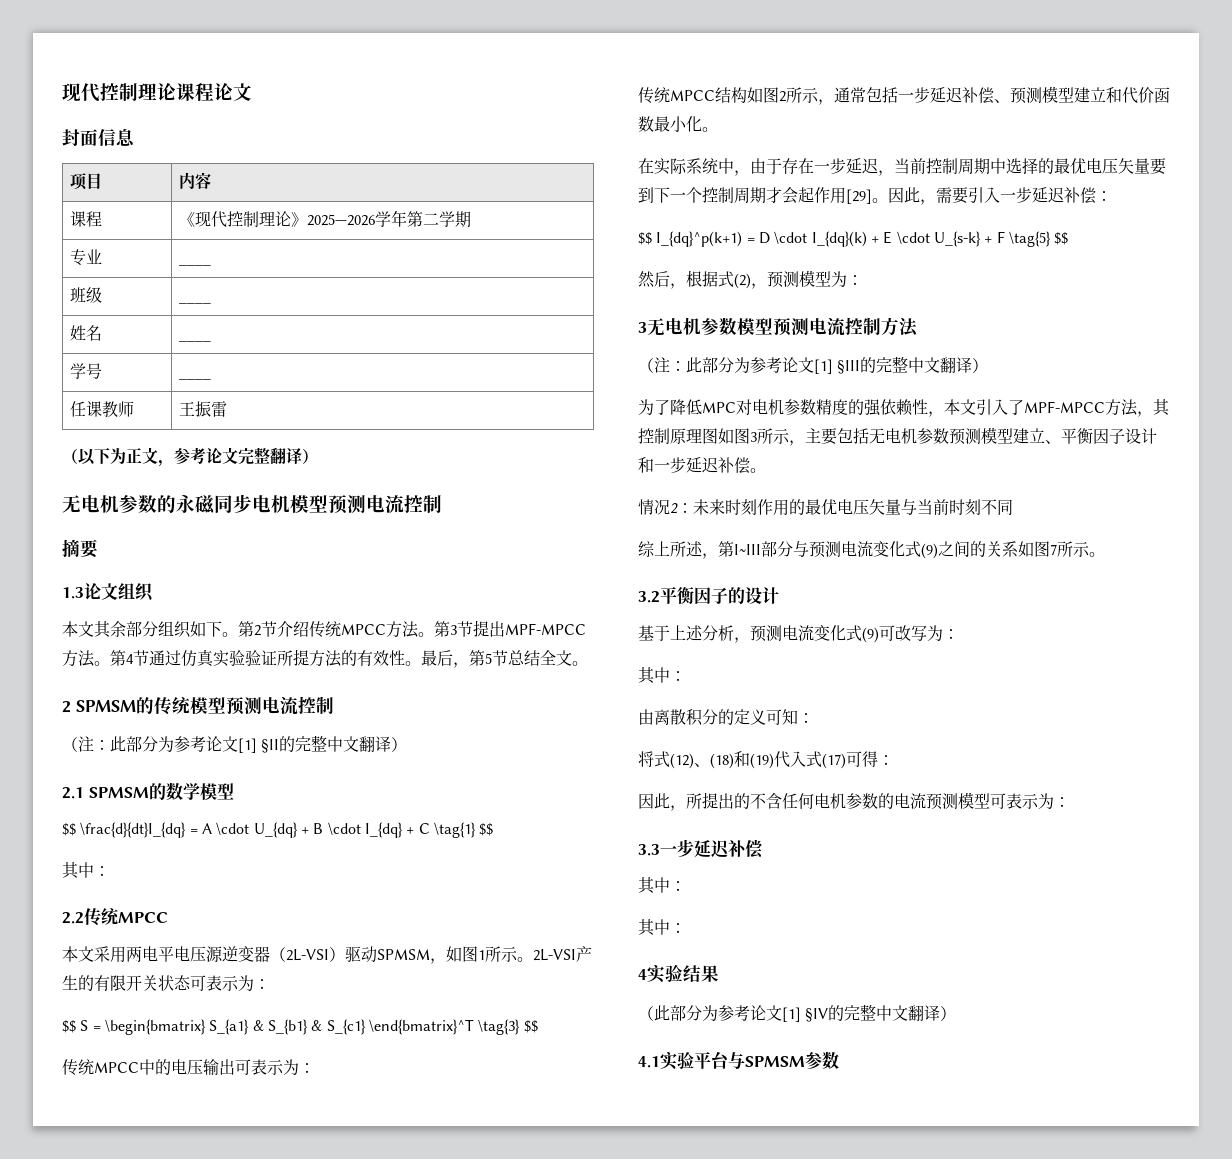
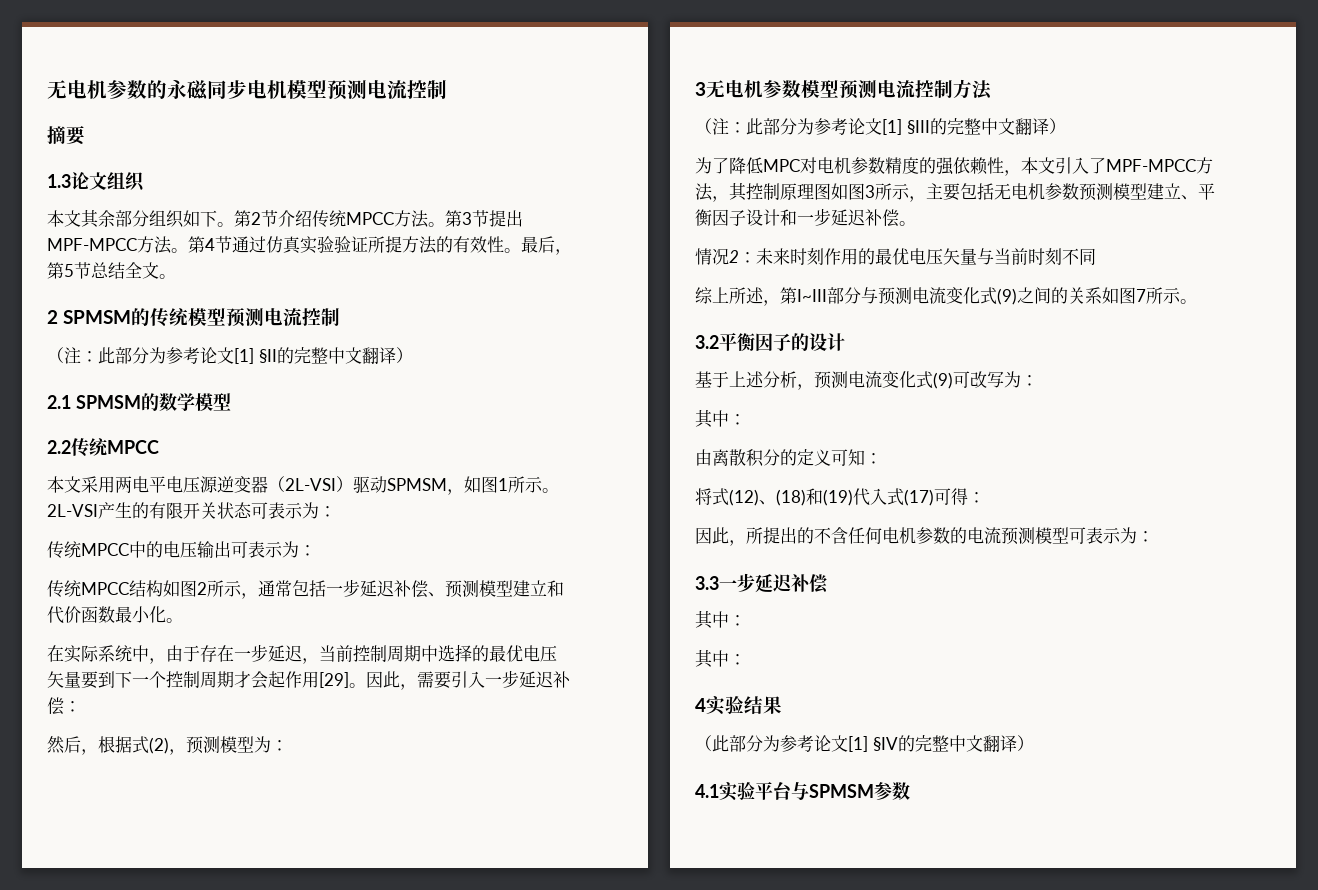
- 现代控制理论课程论文
- 封面信息
- 项目 | 内容
- 课程 | 《现代控制理论》2025—2026学年第二学期
- 专业 | ____
- 班级 | ____
- 姓名 | ____
- 学号 | ____
- 任课教师 | 王振雷
- （以下为正文，参考论文完整翻译）
- $$ \frac{d}{dt}I_{dq} = A \cdot U_{dq} + B \cdot I_{dq} + C \tag{1} $$
- 其中：
- $$ S = \begin{bmatrix} S_{a1} & S_{b1} & S_{c1} \end{bmatrix}^T \tag{3} $$
- $$ I_{dq}^p(k+1) = D \cdot I_{dq}(k) + E \cdot U_{s-k} + F \tag{5} $$

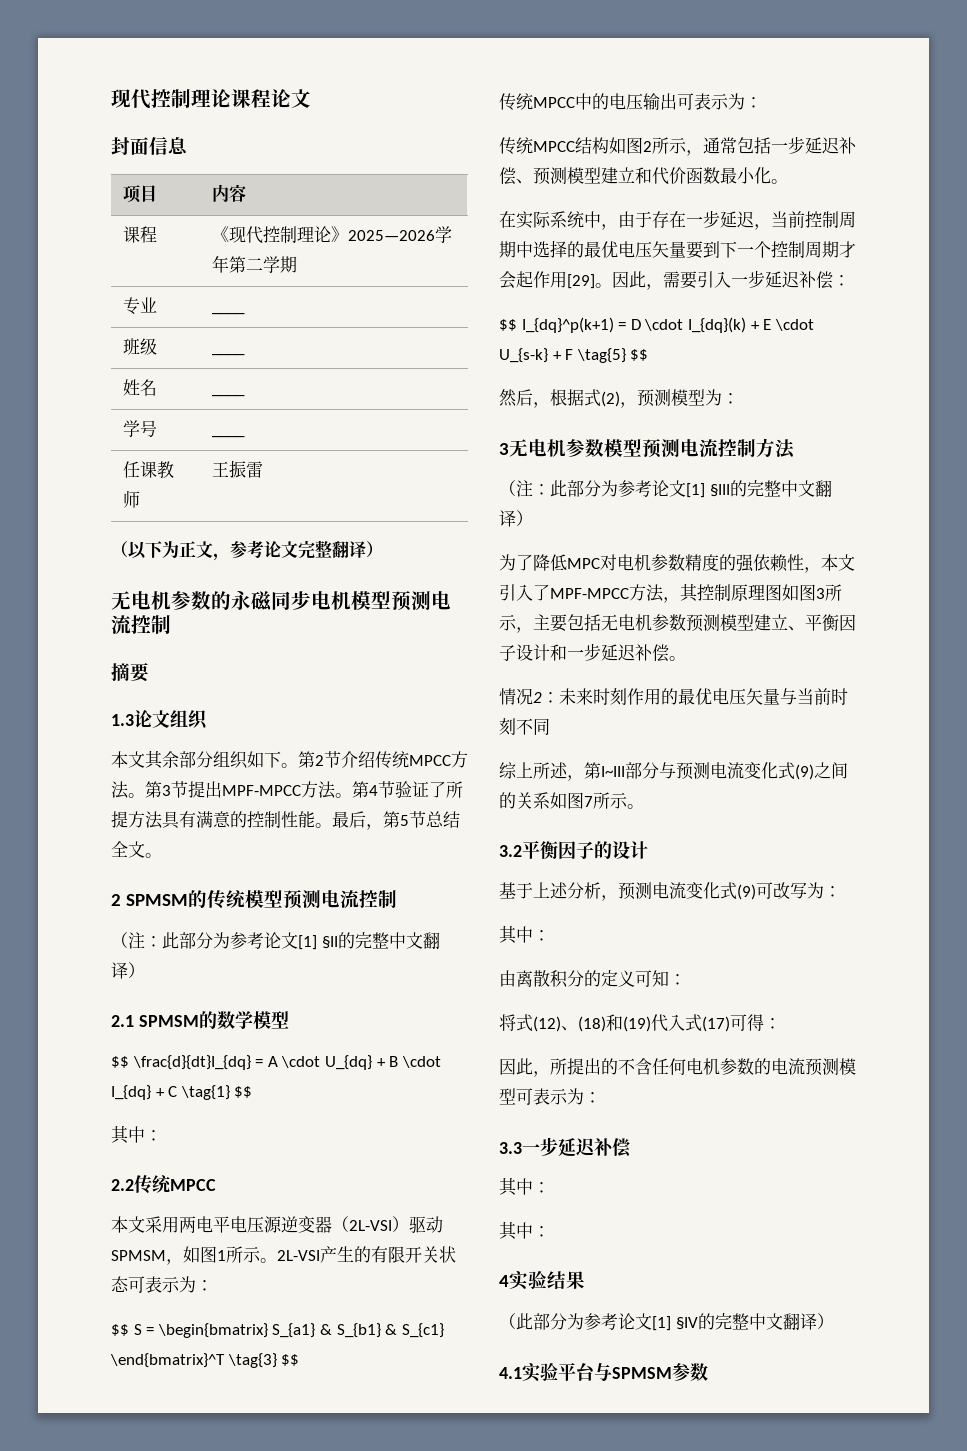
+ 现代控制理论课程论文
+ 封面信息
+ 项目 | 内容
+ 课程 | 《现代控制理论》2025—2026学年第二学期
+ 专业 | ____
+ 班级 | ____
+ 姓名 | ____
+ 学号 | ____
+ 任课教师 | 王振雷
+ （以下为正文，参考论文完整翻译）
- 第4节通过仿真实验验证所提方法的有效性。
+ 第4节验证了所提方法具有满意的控制性能。
+ $$ \frac{d}{dt}I_{dq} = A \cdot U_{dq} + B \cdot I_{dq} + C \tag{1} $$
+ 其中：
+ $$ S = \begin{bmatrix} S_{a1} & S_{b1} & S_{c1} \end{bmatrix}^T \tag{3} $$
+ $$ I_{dq}^p(k+1) = D \cdot I_{dq}(k) + E \cdot U_{s-k} + F \tag{5} $$

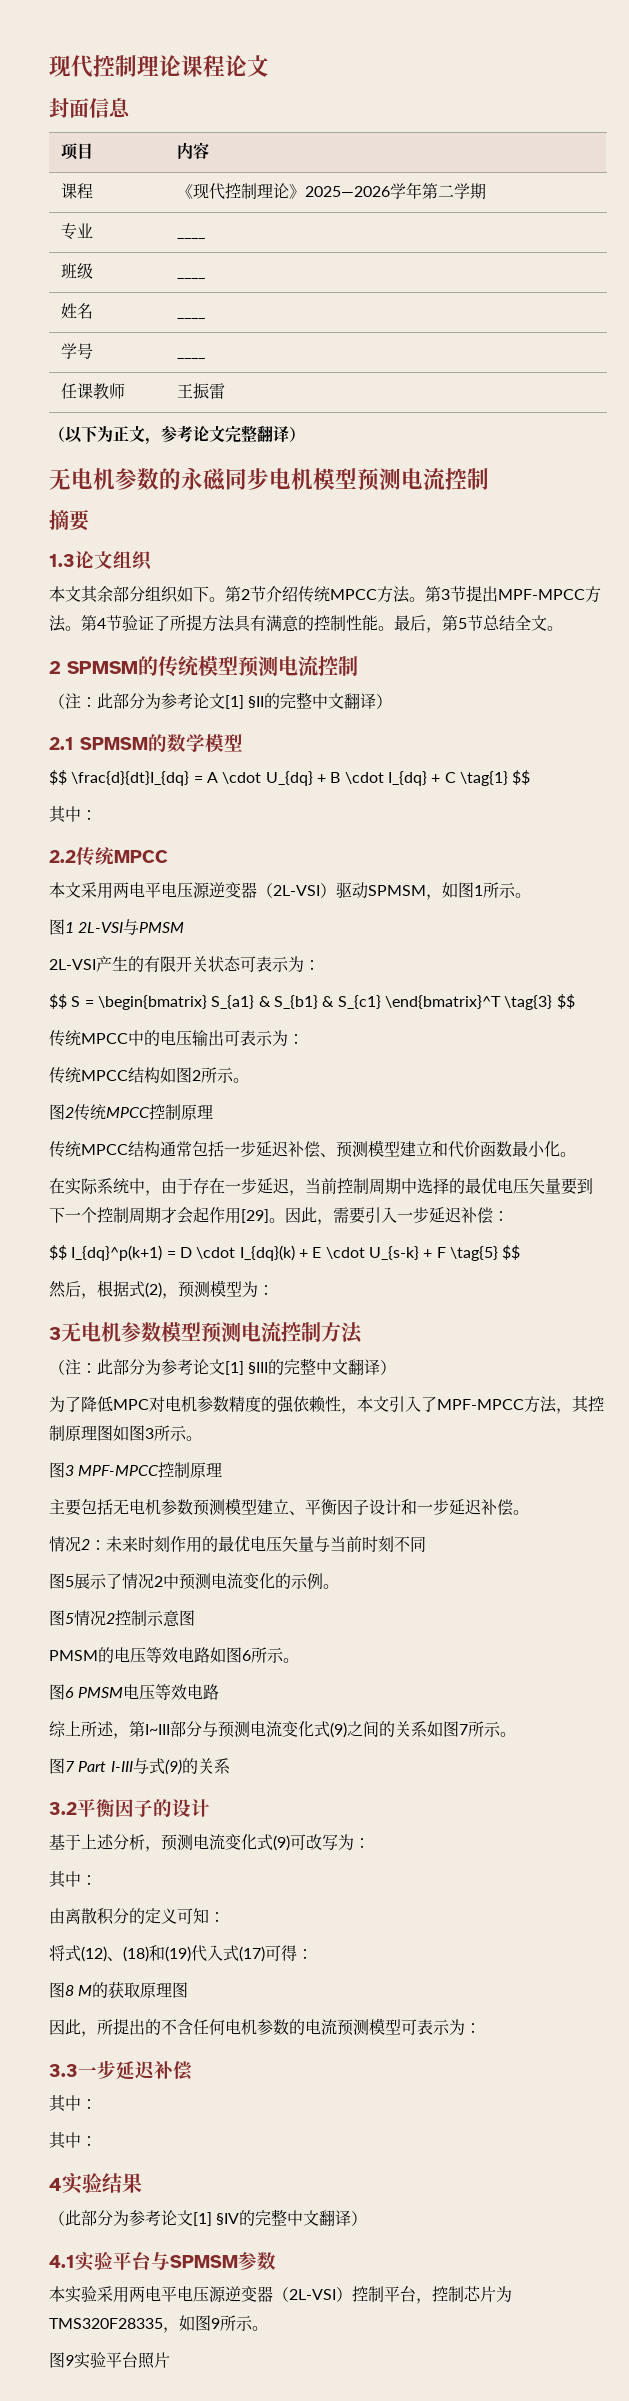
- 本文采用两电平电压源逆变器（2L-VSI）驱动SPMSM，如图1所示。2L-VSI产生的有限开关状态可表示为：
+ 本文采用两电平电压源逆变器（2L-VSI）驱动SPMSM，如图1所示。
+ 图1 2L-VSI与PMSM
+ 2L-VSI产生的有限开关状态可表示为：
- 传统MPCC结构如图2所示，通常包括一步延迟补偿、预测模型建立和代价函数最小化。
+ 传统MPCC结构如图2所示。
+ 图2传统MPCC控制原理
+ 传统MPCC结构通常包括一步延迟补偿、预测模型建立和代价函数最小化。
- 为了降低MPC对电机参数精度的强依赖性，本文引入了MPF-MPCC方法，其控制原理图如图3所示，主要包括无电机参数预测模型建立、平衡因子设计和一步延迟补偿。
+ 为了降低MPC对电机参数精度的强依赖性，本文引入了MPF-MPCC方法，其控制原理图如图3所示。
+ 图3 MPF-MPCC控制原理
+ 主要包括无电机参数预测模型建立、平衡因子设计和一步延迟补偿。
+ 图5展示了情况2中预测电流变化的示例。
+ 图5情况2控制示意图
+ PMSM的电压等效电路如图6所示。
+ 图6 PMSM电压等效电路
+ 图7 Part I-III与式(9)的关系
+ 图8 M的获取原理图
+ 本实验采用两电平电压源逆变器（2L-VSI）控制平台，控制芯片为TMS320F28335，如图9所示。
+ 图9实验平台照片

